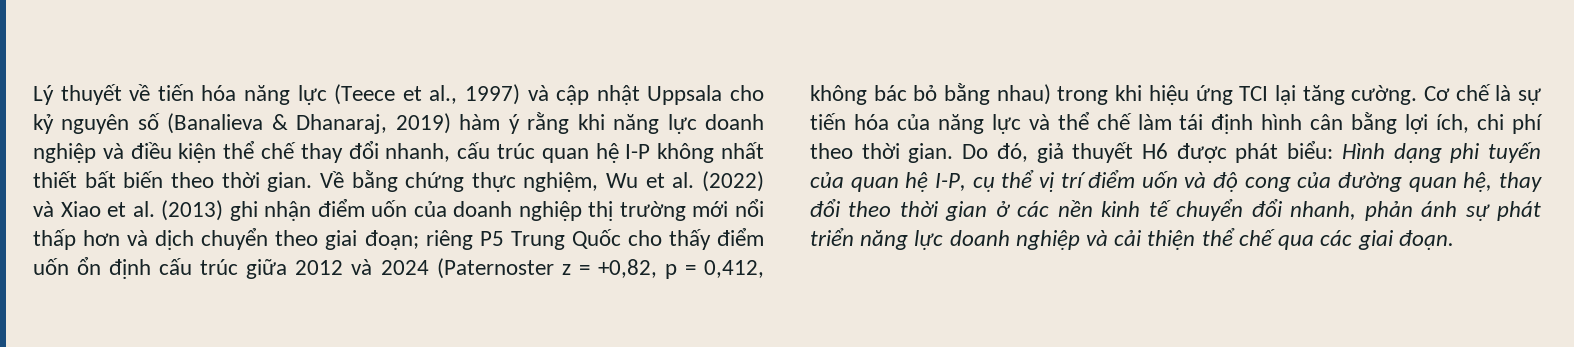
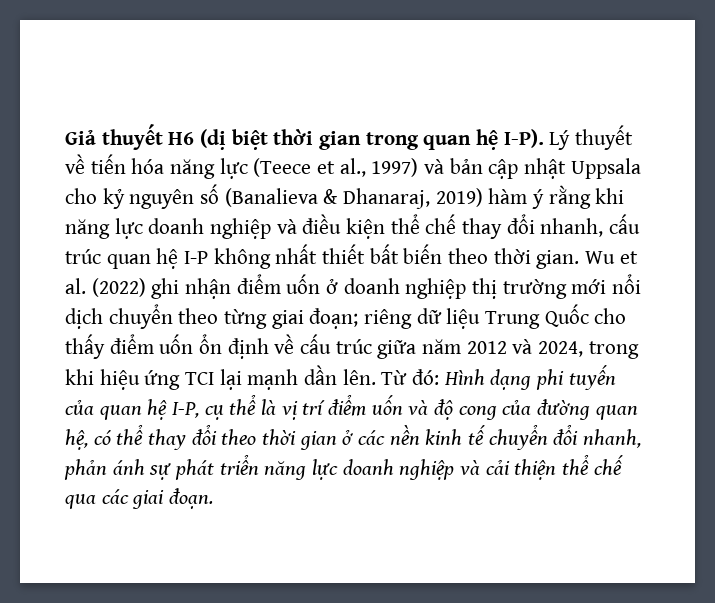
+ Giả thuyết H6 (dị biệt thời gian trong quan hệ I-P).
- Lý thuyết về tiến hóa năng lực (Teece et al., 1997) và cập nhật Uppsala cho kỷ nguyên số (Banalieva & Dhanaraj, 2019) hàm ý rằng khi năng lực doanh nghiệp và điều kiện thể chế thay đổi nhanh, cấu trúc quan hệ I-P không nhất thiết bất biến theo thời gian.
+ Lý thuyết về tiến hóa năng lực (Teece et al., 1997) và bản cập nhật Uppsala cho kỷ nguyên số (Banalieva & Dhanaraj, 2019) hàm ý rằng khi năng lực doanh nghiệp và điều kiện thể chế thay đổi nhanh, cấu trúc quan hệ I-P không nhất thiết bất biến theo thời gian.
- Về bằng chứng thực nghiệm, Wu et al. (2022) và Xiao et al. (2013) ghi nhận điểm uốn của doanh nghiệp thị trường mới nổi thấp hơn và dịch chuyển theo giai đoạn;
+ Wu et al. (2022) ghi nhận điểm uốn ở doanh nghiệp thị trường mới nổi dịch chuyển theo từng giai đoạn;
- riêng P5 Trung Quốc cho thấy điểm uốn ổn định cấu trúc giữa 2012 và 2024 (Paternoster z = +0,82, p = 0,412, không bác bỏ bằng nhau) trong khi hiệu ứng TCI lại tăng cường. Cơ chế là sự tiến hóa của năng lực và thể chế làm tái định hình cân bằng lợi ích, chi phí theo thời gian. Do đó, giả thuyết H6 được phát biểu:
+ riêng dữ liệu Trung Quốc cho thấy điểm uốn ổn định về cấu trúc giữa năm 2012 và 2024, trong khi hiệu ứng TCI lại mạnh dần lên. Từ đó:
- Hình dạng phi tuyến của quan hệ I-P, cụ thể vị trí điểm uốn và độ cong của đường quan hệ, thay đổi theo thời gian ở các nền kinh tế chuyển đổi nhanh, phản ánh sự phát triển năng lực doanh nghiệp và cải thiện thể chế qua các giai đoạn.
+ Hình dạng phi tuyến của quan hệ I-P, cụ thể là vị trí điểm uốn và độ cong của đường quan hệ, có thể thay đổi theo thời gian ở các nền kinh tế chuyển đổi nhanh, phản ánh sự phát triển năng lực doanh nghiệp và cải thiện thể chế qua các giai đoạn.

